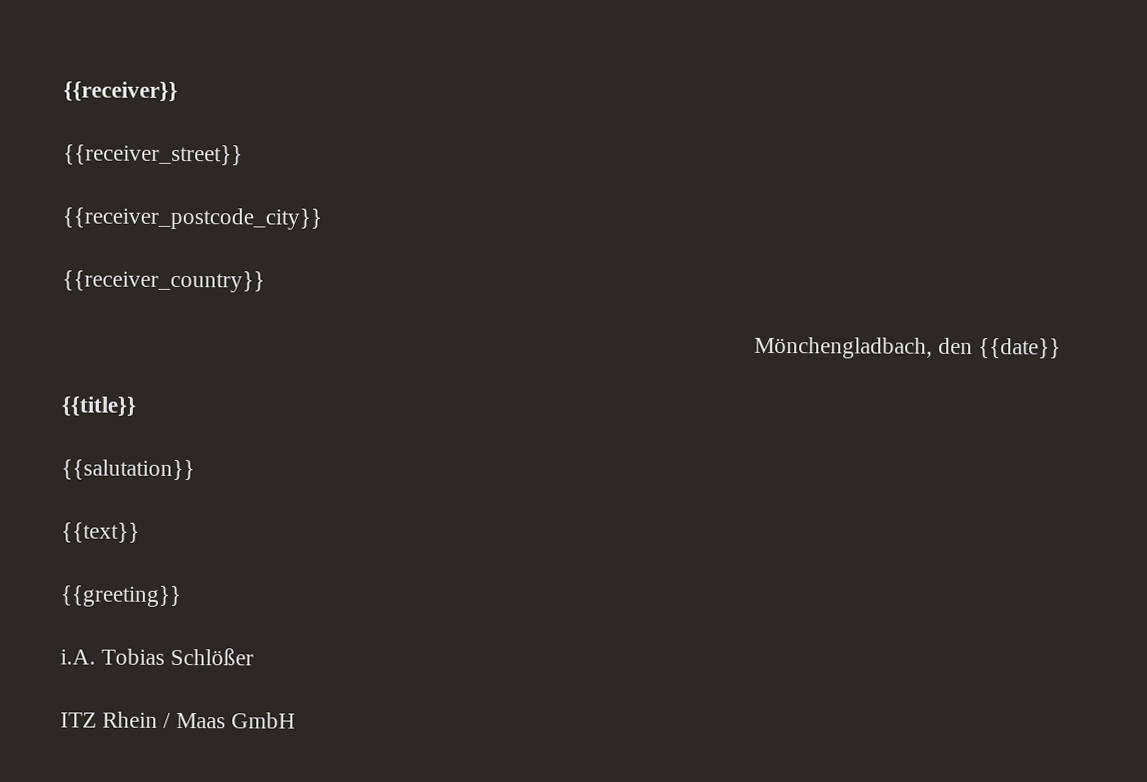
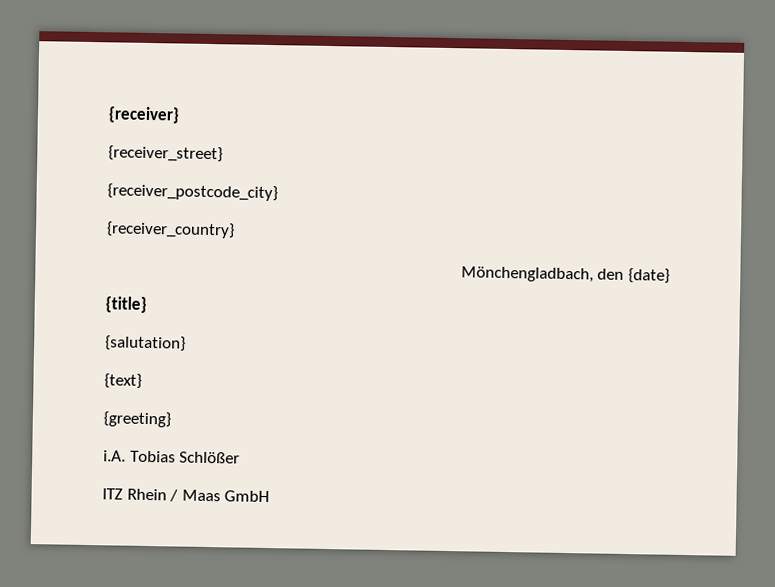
- {{receiver}}
- {{receiver_street}}
- {{receiver_postcode_city}}
- {{receiver_country}}
- Mönchengladbach, den {{date}}
- {{title}}
- {{salutation}}
- {{text}}
- {{greeting}}
+ {receiver}
+ {receiver_street}
+ {receiver_postcode_city}
+ {receiver_country}
+ Mönchengladbach, den {date}
+ {title}
+ {salutation}
+ {text}
+ {greeting}

